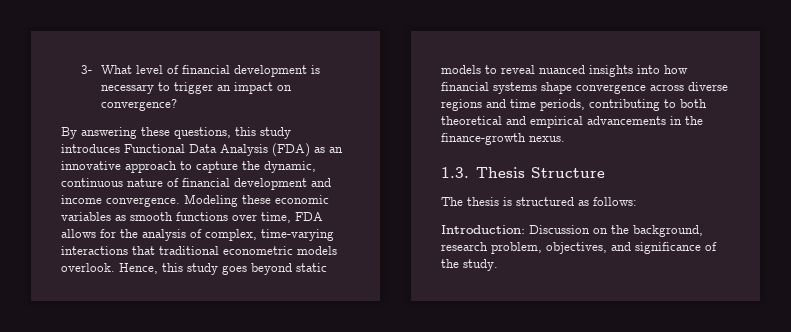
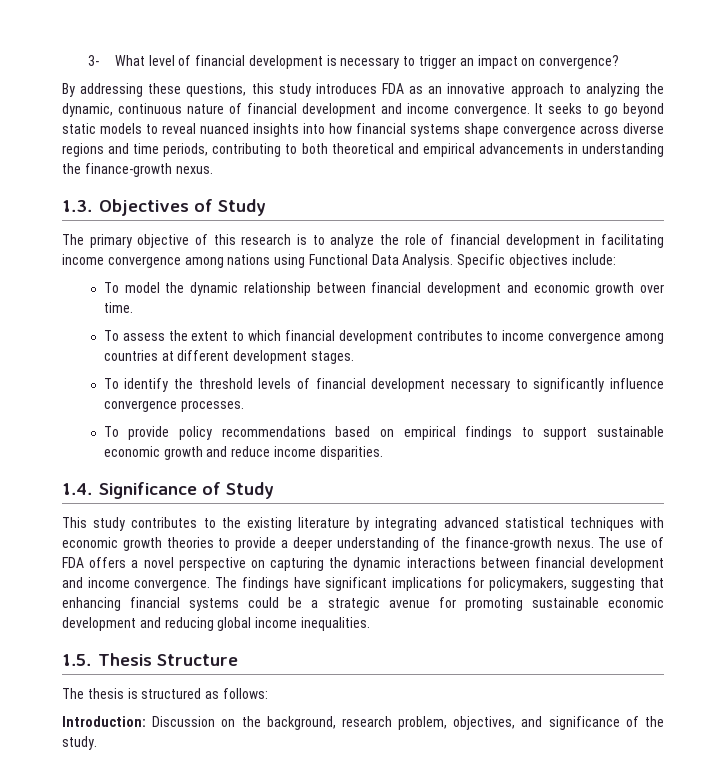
- By answering these questions, this study introduces Functional Data Analysis (FDA) as an innovative approach to capture the dynamic, continuous nature of financial development and income convergence.
+ By addressing these questions, this study introduces FDA as an innovative approach to analyzing the dynamic, continuous nature of financial development and income convergence.
- Modeling these economic variables as smooth functions over time, FDA allows for the analysis of complex, time-varying interactions that traditional econometric models overlook. Hence, this study goes beyond static models to reveal nuanced insights into how financial systems shape convergence across diverse regions and time periods, contributing to both theoretical and empirical advancements in the finance-growth nexus.
+ It seeks to go beyond static models to reveal nuanced insights into how financial systems shape convergence across diverse regions and time periods, contributing to both theoretical and empirical advancements in understanding the finance-growth nexus.
- 1.3. Thesis Structure
+ 1.3. Objectives of Study
+ The primary objective of this research is to analyze the role of financial development in facilitating income convergence among nations using Functional Data Analysis. Specific objectives include:
+ To model the dynamic relationship between financial development and economic growth over time.
+ To assess the extent to which financial development contributes to income convergence among countries at different development stages.
+ To identify the threshold levels of financial development necessary to significantly influence convergence processes.
+ To provide policy recommendations based on empirical findings to support sustainable economic growth and reduce income disparities.
+ 1.4. Significance of Study
+ This study contributes to the existing literature by integrating advanced statistical techniques with economic growth theories to provide a deeper understanding of the finance-growth nexus. The use of FDA offers a novel perspective on capturing the dynamic interactions between financial development and income convergence. The findings have significant implications for policymakers, suggesting that enhancing financial systems could be a strategic avenue for promoting sustainable economic development and reducing global income inequalities.
+ 1.5. Thesis Structure

